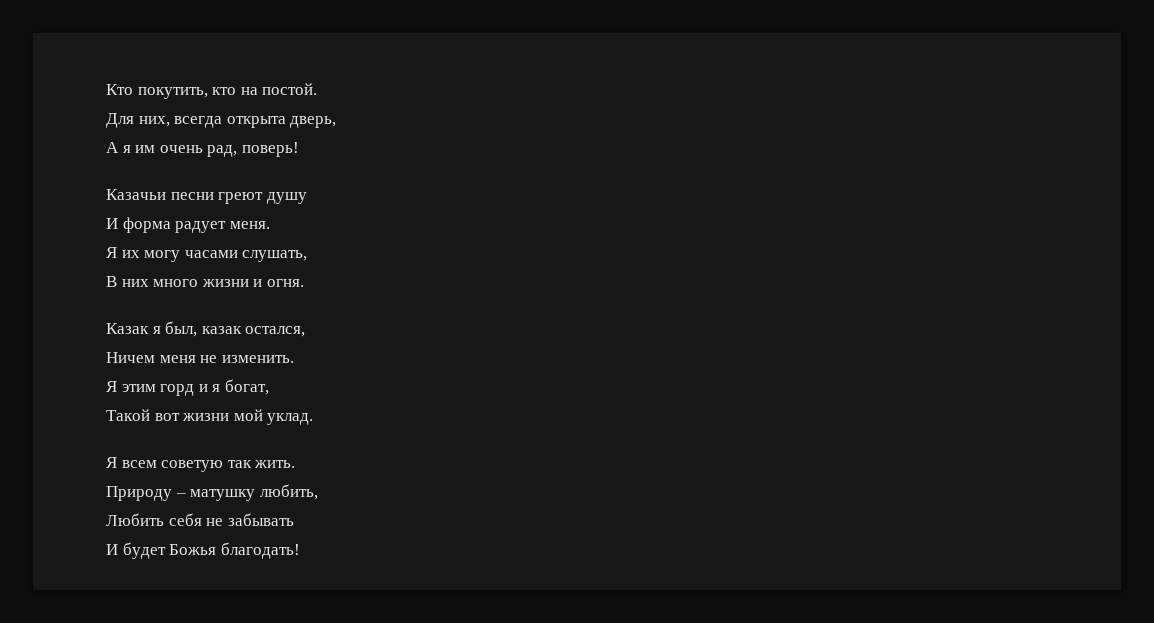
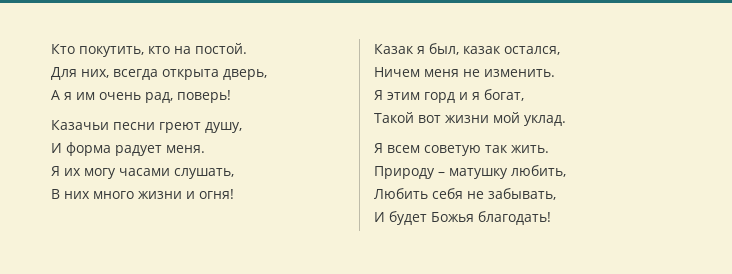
- Казачьи песни греют душу
+ Казачьи песни греют душу,
- В них много жизни и огня.
+ В них много жизни и огня!
- Любить себя не забывать
+ Любить себя не забывать,

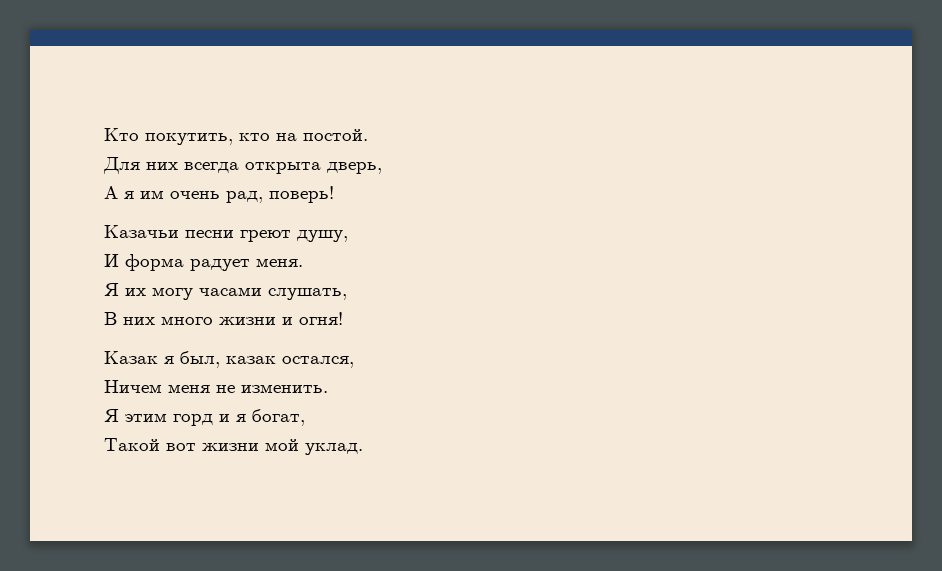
- Для них, всегда открыта дверь,
+ Для них всегда открыта дверь,
- Я всем советую так жить.
- Природу – матушку любить,
- Любить себя не забывать,
- И будет Божья благодать!

